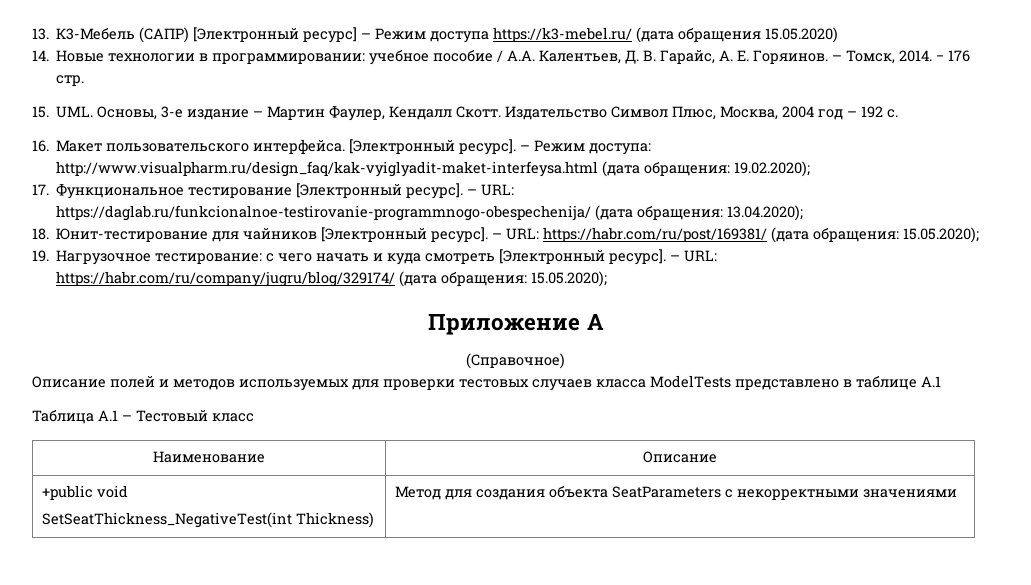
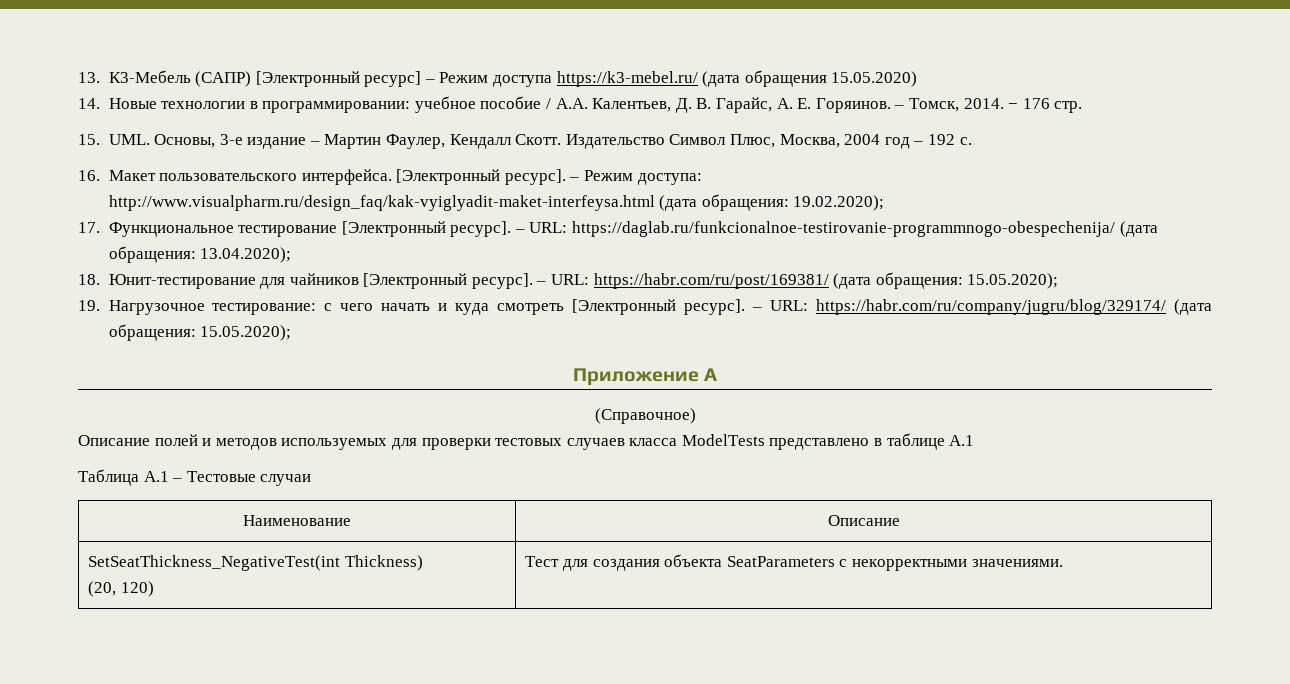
- Таблица А.1 – Тестовый класс
+ Таблица А.1 – Тестовые случаи
- +public void
- SetSeatThickness_NegativeTest(int Thickness) | Метод для создания объекта SeatParameters c некорректными значениями
+ SetSeatThickness_NegativeTest(int Thickness)
+ (20, 120) | Тест для создания объекта SeatParameters c некорректными значениями.

